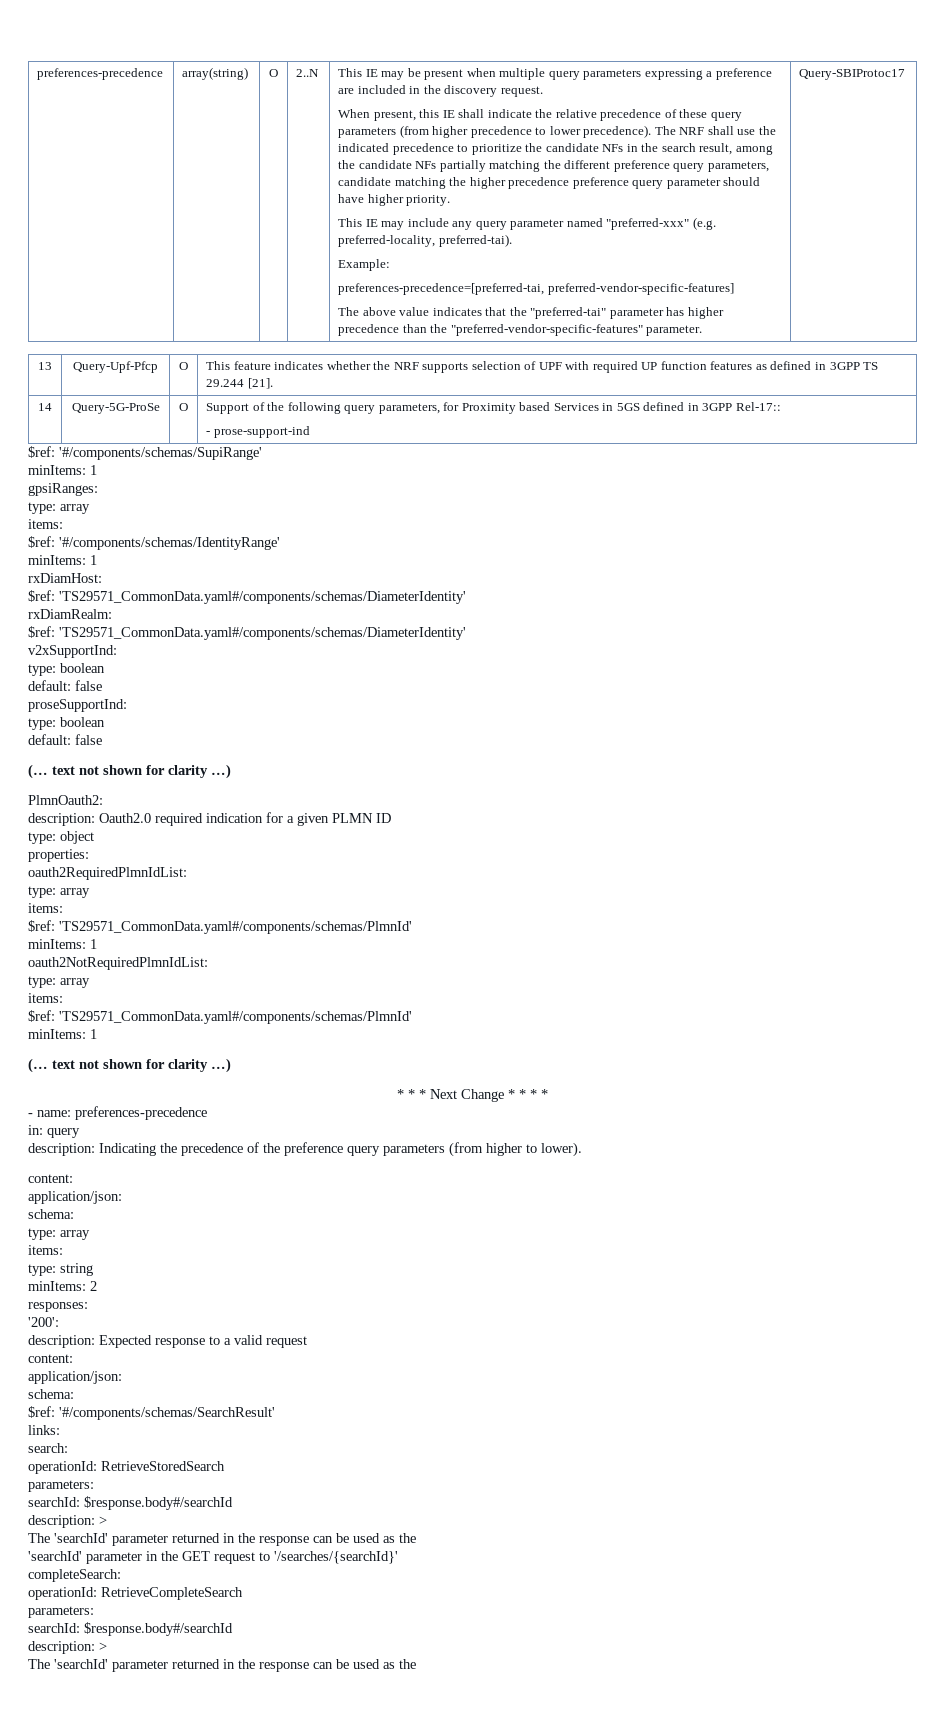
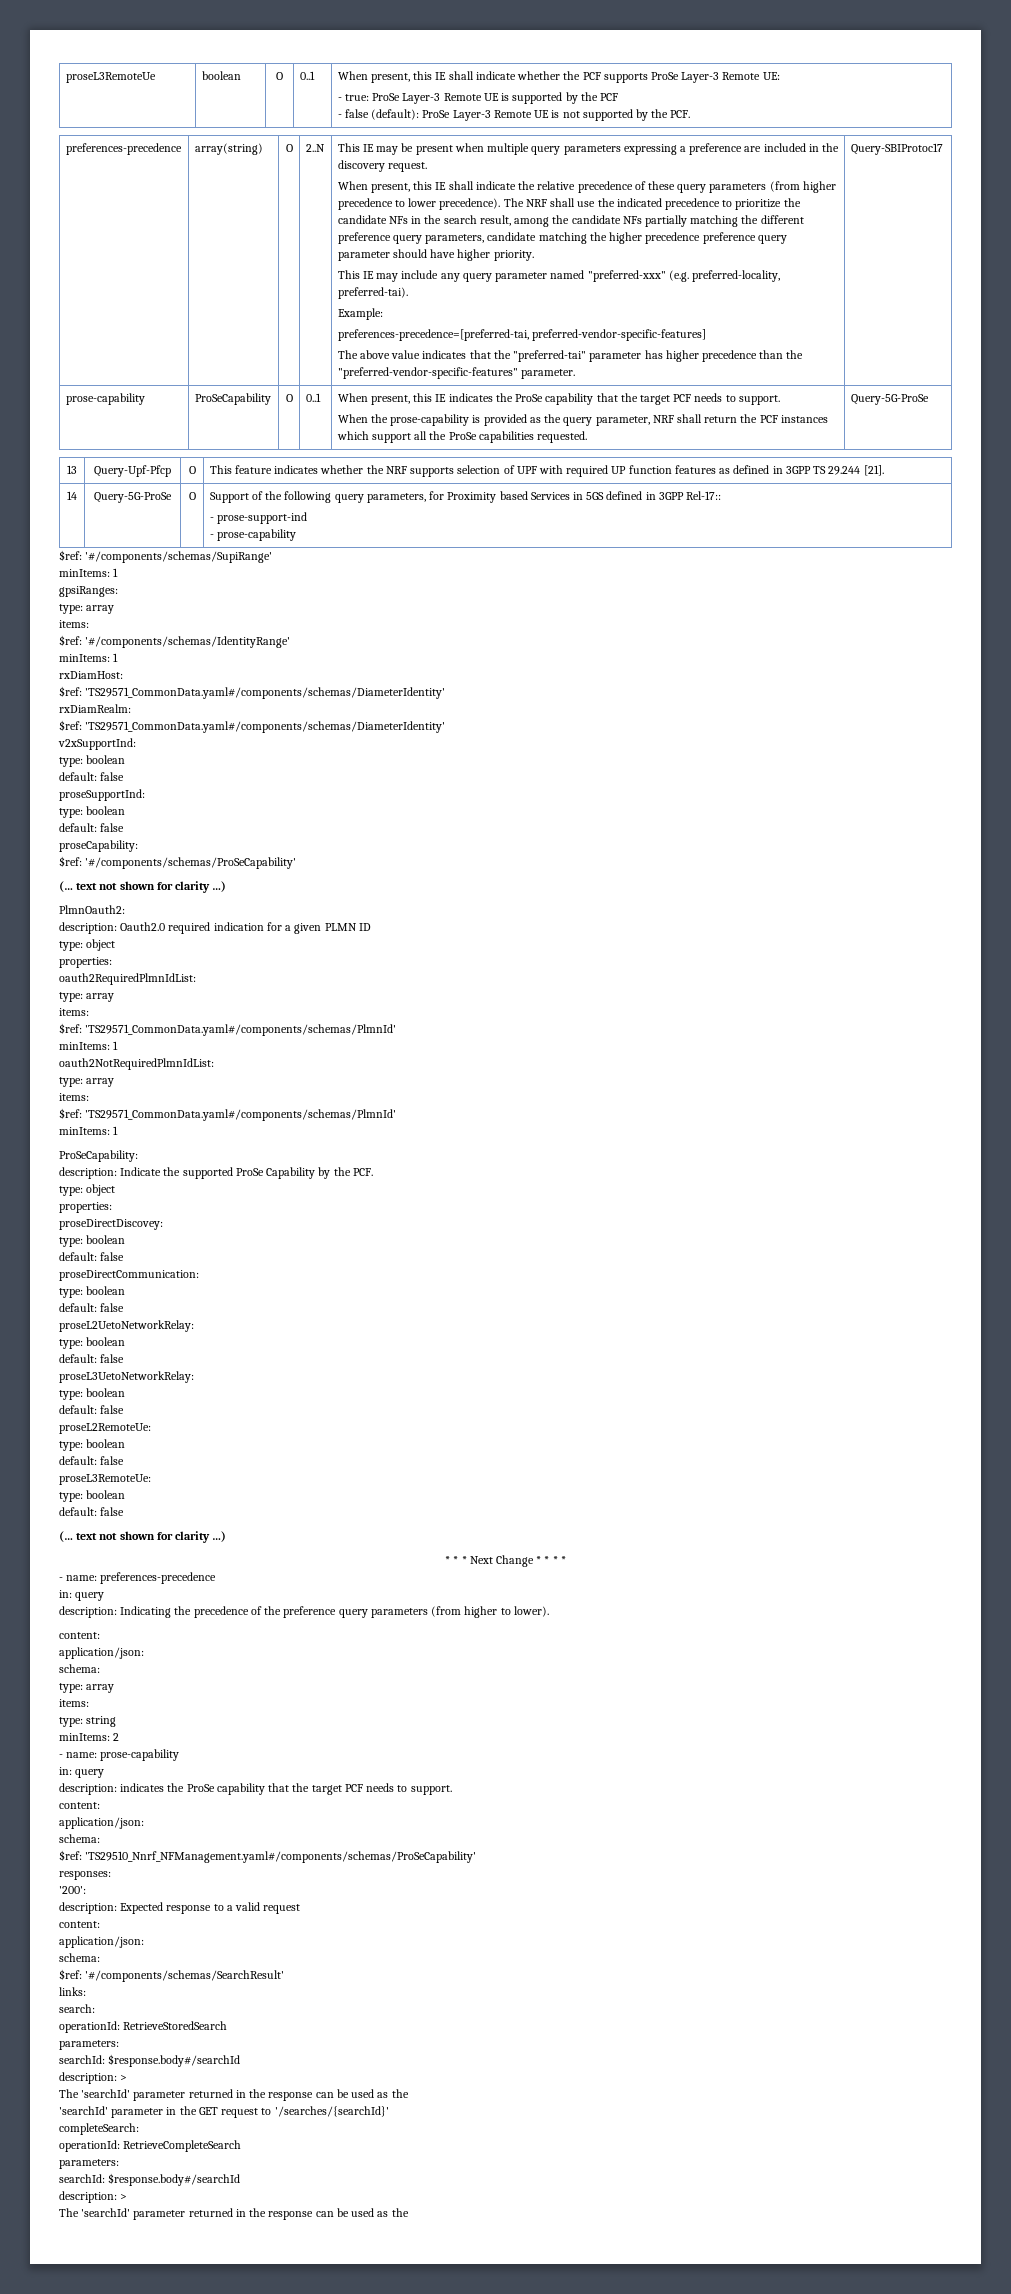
+ proseL3RemoteUe | boolean | O | 0..1 | When present, this IE shall indicate whether the PCF supports ProSe Layer-3 Remote UE:
+ - true: ProSe Layer-3 Remote UE is supported by the PCF
+ - false (default): ProSe Layer-3 Remote UE is not supported by the PCF.
+ prose-capability | ProSeCapability | O | 0..1 | When present, this IE indicates the ProSe capability that the target PCF needs to support.
+ When the prose-capability is provided as the query parameter, NRF shall return the PCF instances which support all the ProSe capabilities requested. | Query-5G-ProSe
  14 | Query-5G-ProSe | O | Support of the following query parameters, for Proximity based Services in 5GS defined in 3GPP Rel-17::
  - prose-support-ind
+ - prose-capability
+ proseCapability:
+ $ref: '#/components/schemas/ProSeCapability'
+ ProSeCapability:
+ description: Indicate the supported ProSe Capability by the PCF.
+ type: object
+ properties:
+ proseDirectDiscovey:
+ type: boolean
+ default: false
+ proseDirectCommunication:
+ type: boolean
+ default: false
+ proseL2UetoNetworkRelay:
+ type: boolean
+ default: false
+ proseL3UetoNetworkRelay:
+ type: boolean
+ default: false
+ proseL2RemoteUe:
+ type: boolean
+ default: false
+ proseL3RemoteUe:
+ type: boolean
+ default: false
+ - name: prose-capability
+ in: query
+ description: indicates the ProSe capability that the target PCF needs to support.
+ content:
+ application/json:
+ schema:
+ $ref: 'TS29510_Nnrf_NFManagement.yaml#/components/schemas/ProSeCapability'

